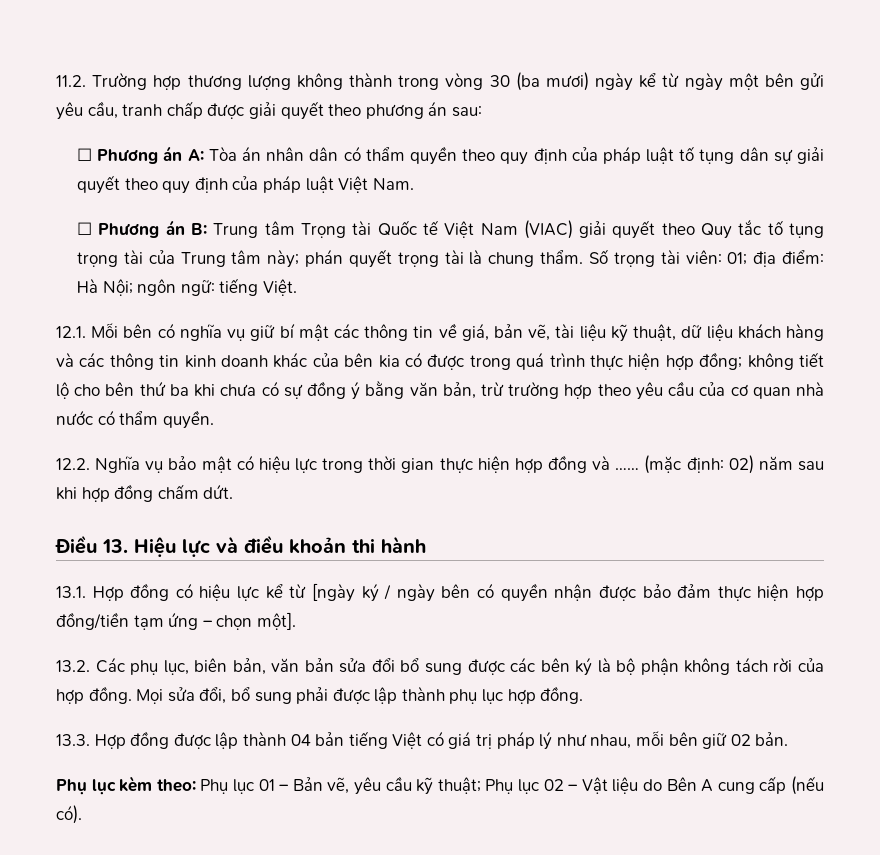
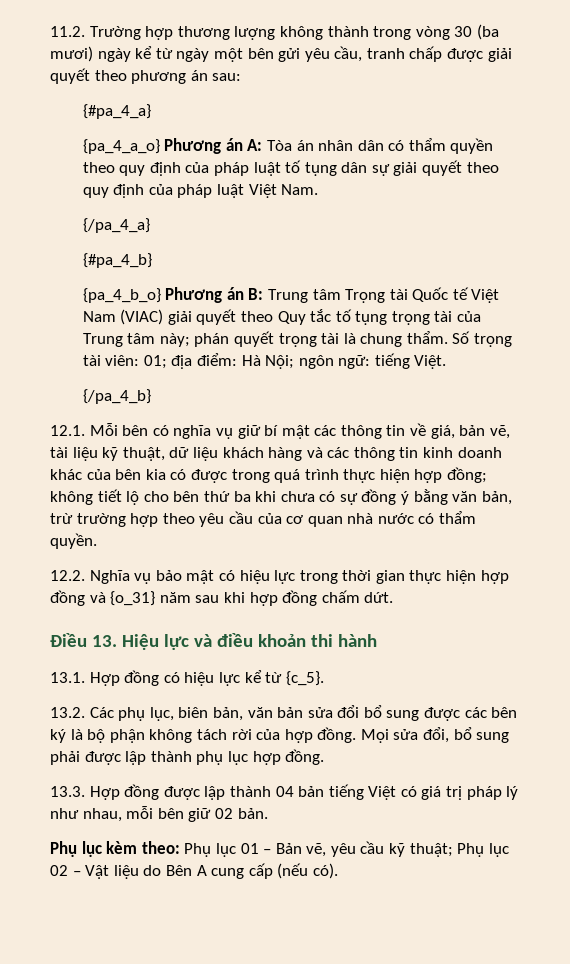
- ☐ Phương án A: Tòa án nhân dân có thẩm quyền theo quy định của pháp luật tố tụng dân sự giải quyết theo quy định của pháp luật Việt Nam.
+ {#pa_4_a}
+ {pa_4_a_o} Phương án A: Tòa án nhân dân có thẩm quyền theo quy định của pháp luật tố tụng dân sự giải quyết theo quy định của pháp luật Việt Nam.
- ☐ Phương án B: Trung tâm Trọng tài Quốc tế Việt Nam (VIAC) giải quyết theo Quy tắc tố tụng trọng tài của Trung tâm này; phán quyết trọng tài là chung thẩm.
+ {/pa_4_a}
+ {#pa_4_b}
+ {pa_4_b_o} Phương án B: Trung tâm Trọng tài Quốc tế Việt Nam (VIAC) giải quyết theo Quy tắc tố tụng trọng tài của Trung tâm này; phán quyết trọng tài là chung thẩm.
+ {/pa_4_b}
- 12.2. Nghĩa vụ bảo mật có hiệu lực trong thời gian thực hiện hợp đồng và …… (mặc định: 02) năm sau khi hợp đồng chấm dứt.
+ 12.2. Nghĩa vụ bảo mật có hiệu lực trong thời gian thực hiện hợp đồng và {o_31} năm sau khi hợp đồng chấm dứt.
- 13.1. Hợp đồng có hiệu lực kể từ [ngày ký / ngày bên có quyền nhận được bảo đảm thực hiện hợp đồng/tiền tạm ứng – chọn một].
+ 13.1. Hợp đồng có hiệu lực kể từ {c_5}.

